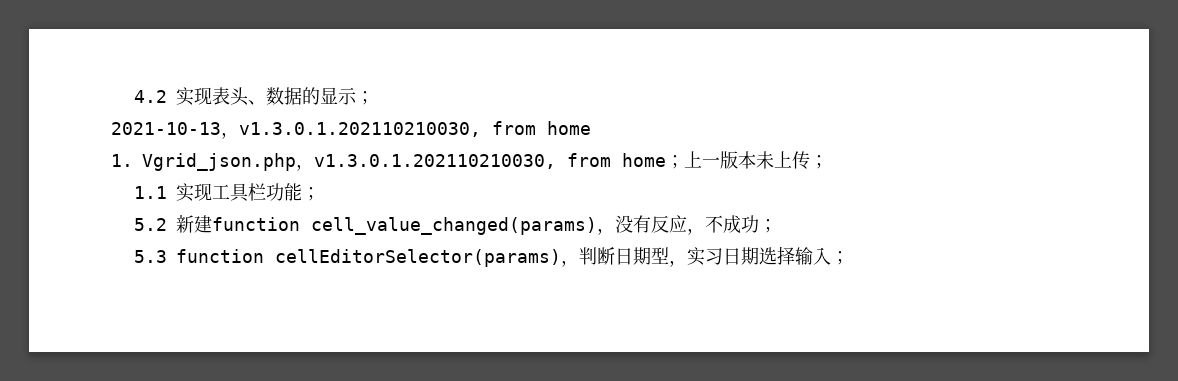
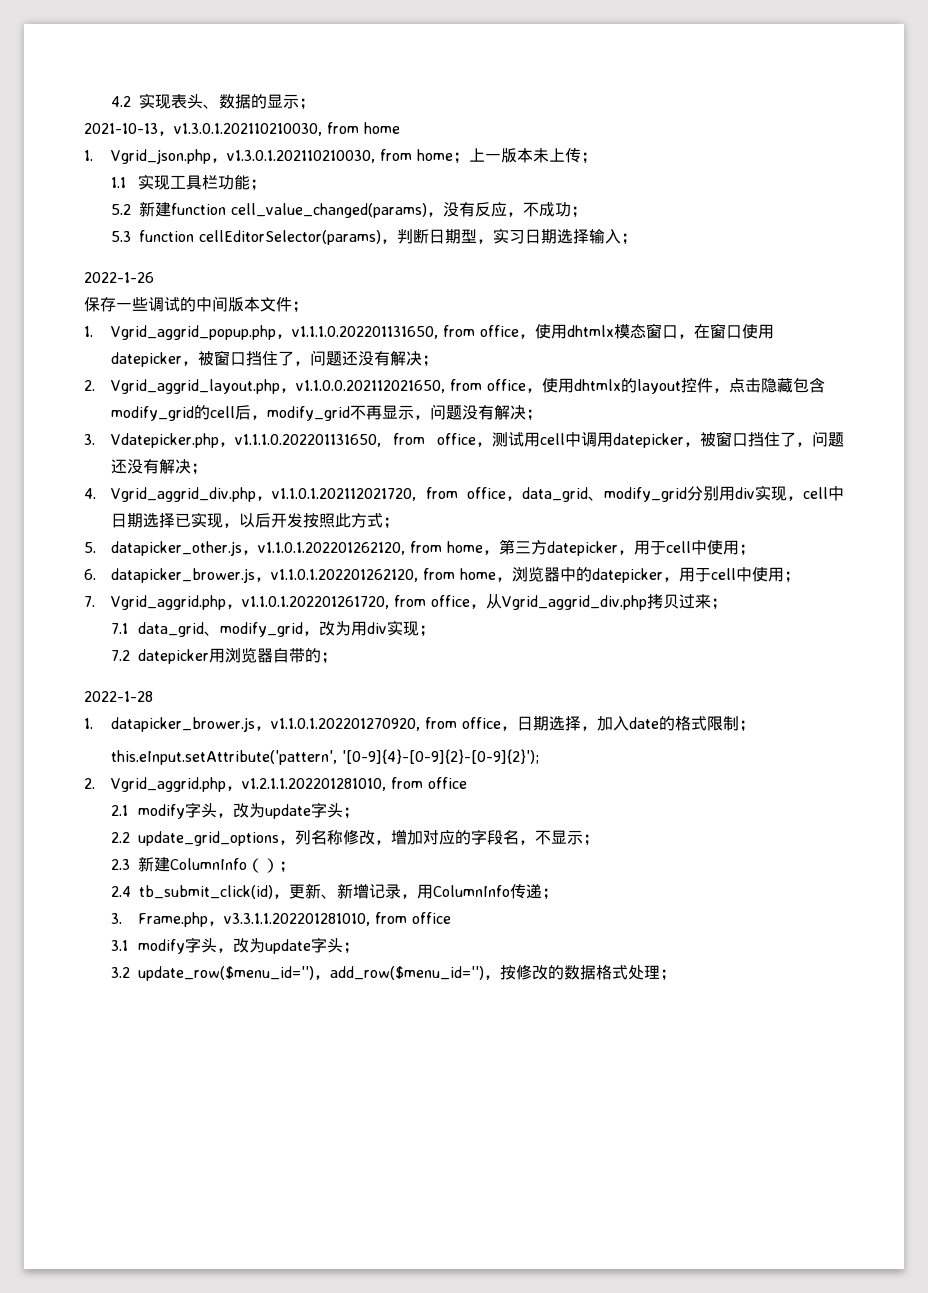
+ 2022-1-26
+ 保存一些调试的中间版本文件；
+ 1. Vgrid_aggrid_popup.php，v1.1.1.0.202201131650, from office，使用dhtmlx模态窗口，在窗口使用datepicker，被窗口挡住了，问题还没有解决；
+ 2. Vgrid_aggrid_layout.php，v1.1.0.0.202112021650, from office，使用dhtmlx的layout控件，点击隐藏包含modify_grid的cell后，modify_grid不再显示，问题没有解决；
+ 3. Vdatepicker.php，v1.1.1.0.202201131650, from office，测试用cell中调用datepicker，被窗口挡住了，问题还没有解决；
+ 4. Vgrid_aggrid_div.php，v1.1.0.1.202112021720, from office，data_grid、modify_grid分别用div实现，cell中日期选择已实现，以后开发按照此方式；
+ 5. datapicker_other.js，v1.1.0.1.202201262120, from home，第三方datepicker，用于cell中使用；
+ 6. datapicker_brower.js，v1.1.0.1.202201262120, from home，浏览器中的datepicker，用于cell中使用；
+ 7. Vgrid_aggrid.php，v1.1.0.1.202201261720, from office，从Vgrid_aggrid_div.php拷贝过来；
+ 7.1 data_grid、modify_grid，改为用div实现；
+ 7.2 datepicker用浏览器自带的；
+ 2022-1-28
+ 1. datapicker_brower.js，v1.1.0.1.202201270920, from office，日期选择，加入date的格式限制；
+ this.eInput.setAttribute('pattern', '[0-9]{4}-[0-9]{2}-[0-9]{2}');
+ 2. Vgrid_aggrid.php，v1.2.1.1.202201281010, from office
+ 2.1 modify字头，改为update字头；
+ 2.2 update_grid_options，列名称修改，增加对应的字段名，不显示；
+ 2.3新建ColumnInfo（）；
+ 2.4 tb_submit_click(id)，更新、新增记录，用ColumnInfo传递；
+ 3. Frame.php，v3.3.1.1.202201281010, from office
+ 3.1 modify字头，改为update字头；
+ 3.2 update_row($menu_id='')，add_row($menu_id='')，按修改的数据格式处理；

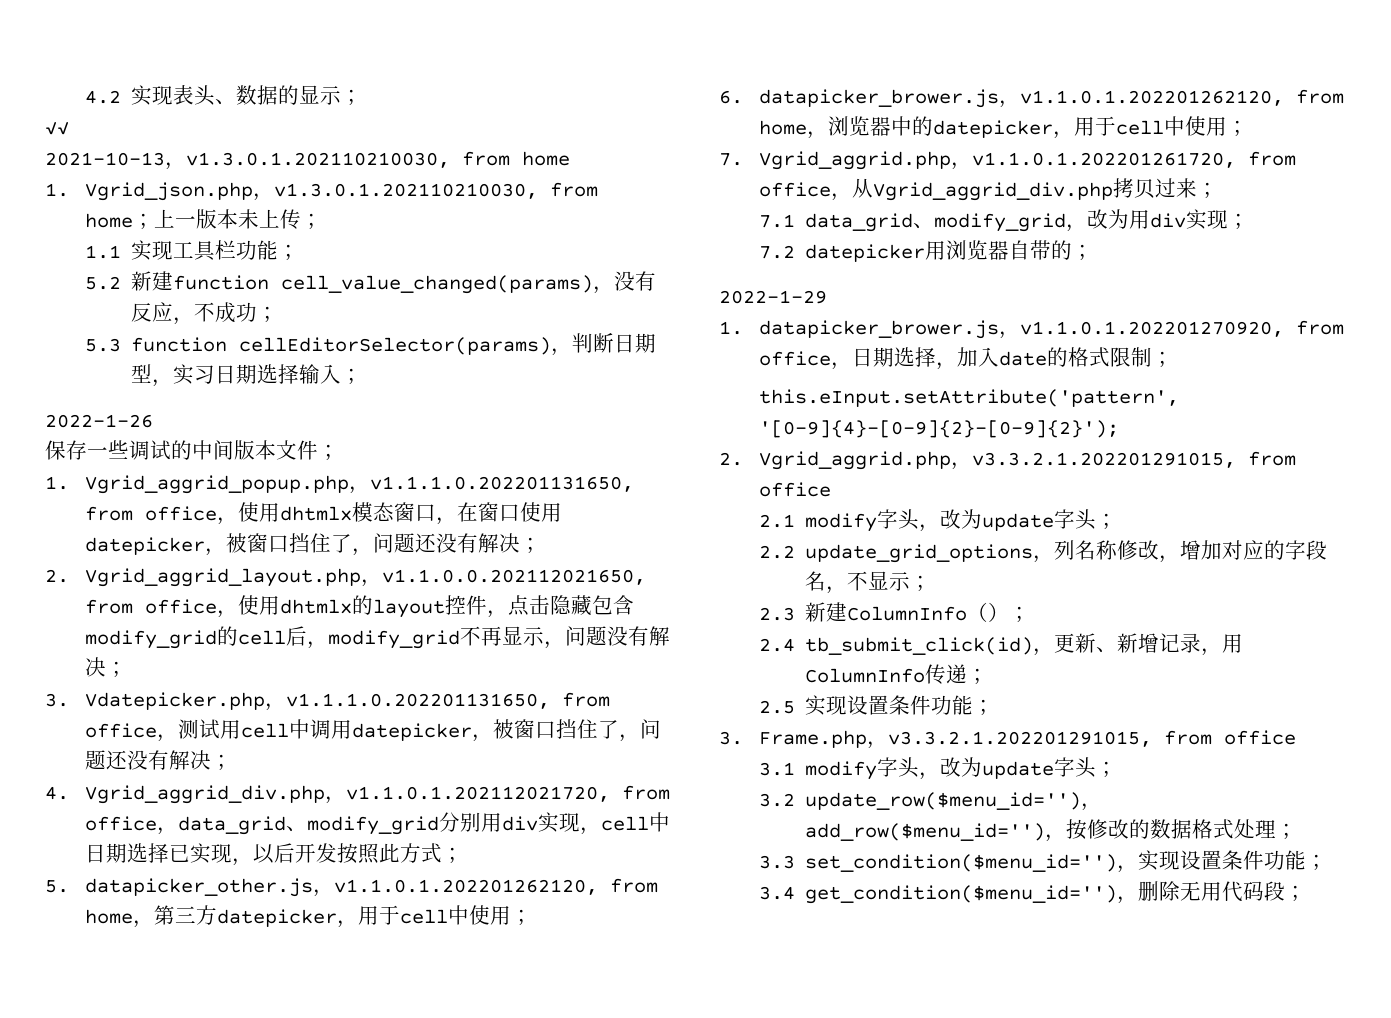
+ √√
- 2022-1-28
+ 2022-1-29
- 2. Vgrid_aggrid.php，v1.2.1.1.202201281010, from office
+ 2. Vgrid_aggrid.php，v3.3.2.1.202201291015, from office
- 3. Frame.php，v3.3.1.1.202201281010, from office
+ 2.5实现设置条件功能；
+ 3. Frame.php，v3.3.2.1.202201291015, from office
+ 3.3 set_condition($menu_id='')，实现设置条件功能；
+ 3.4 get_condition($menu_id='')，删除无用代码段；

